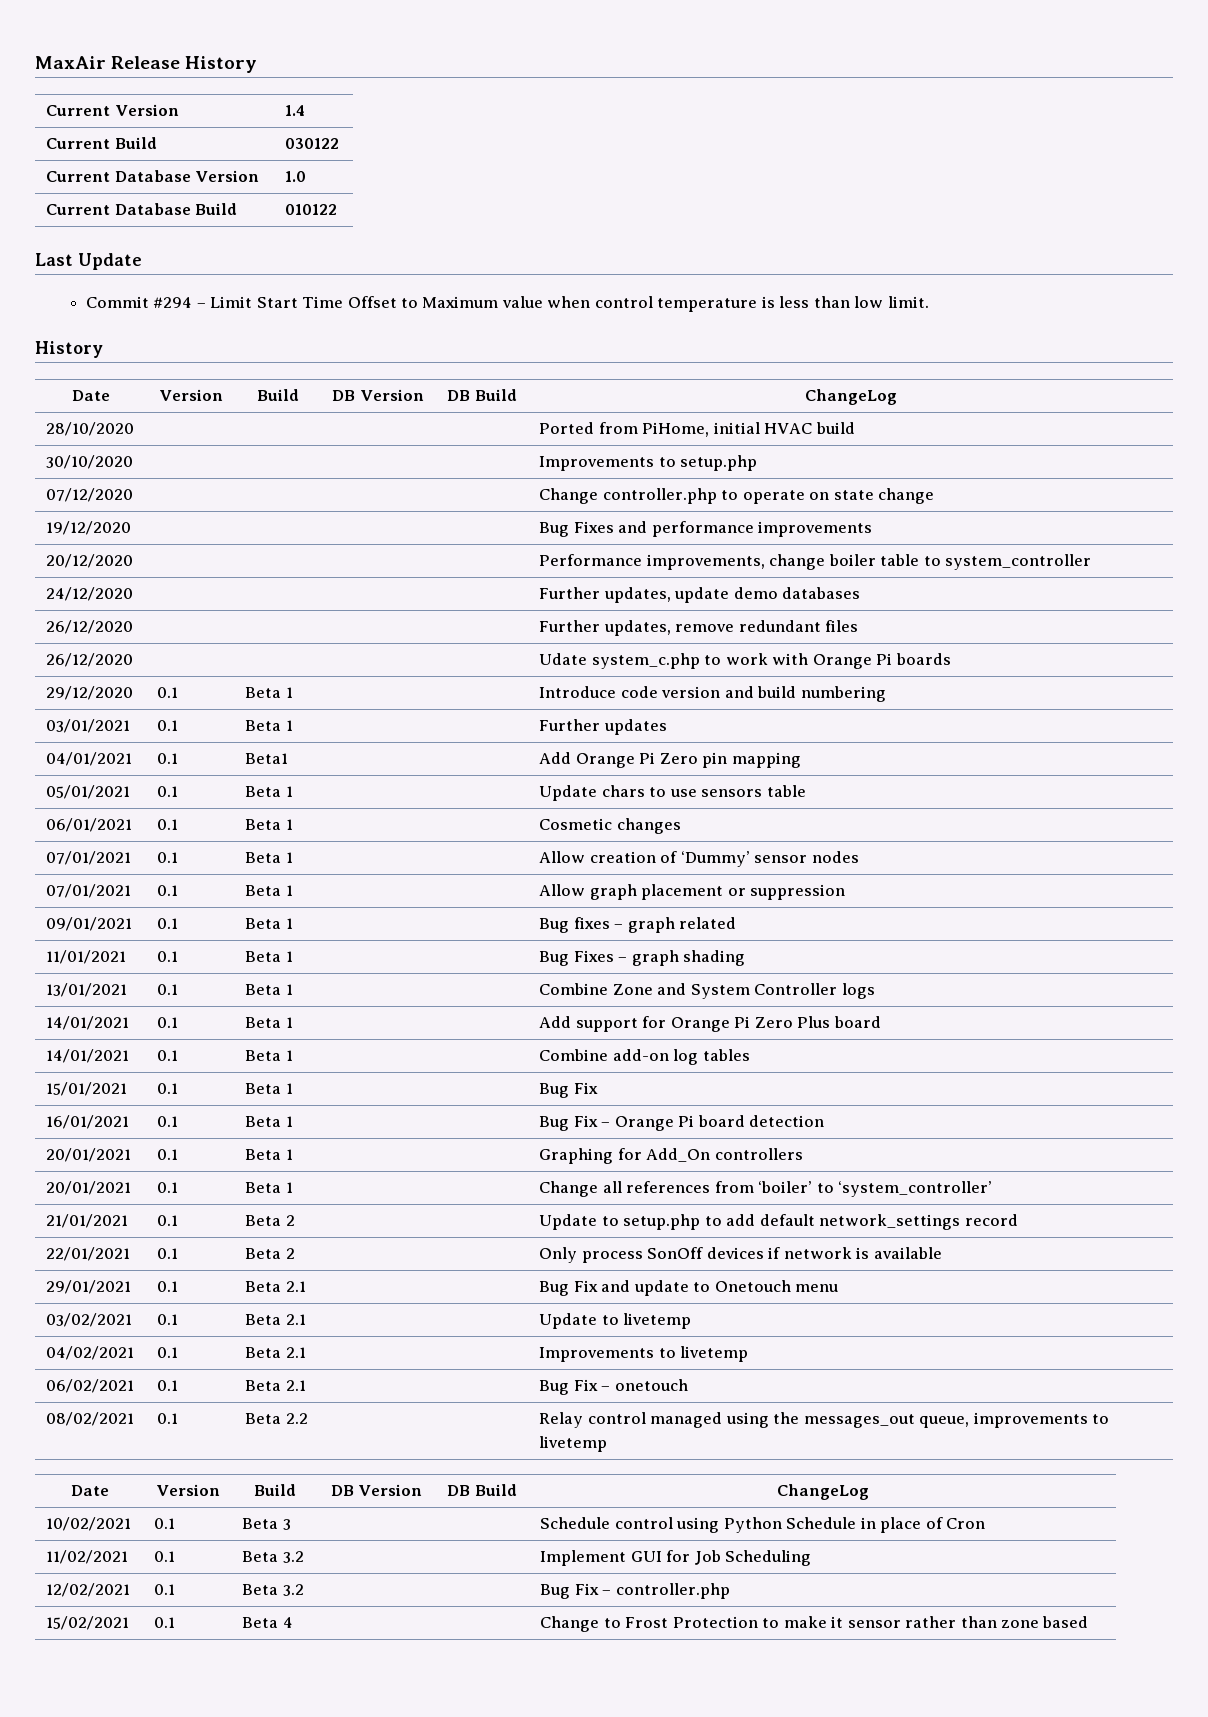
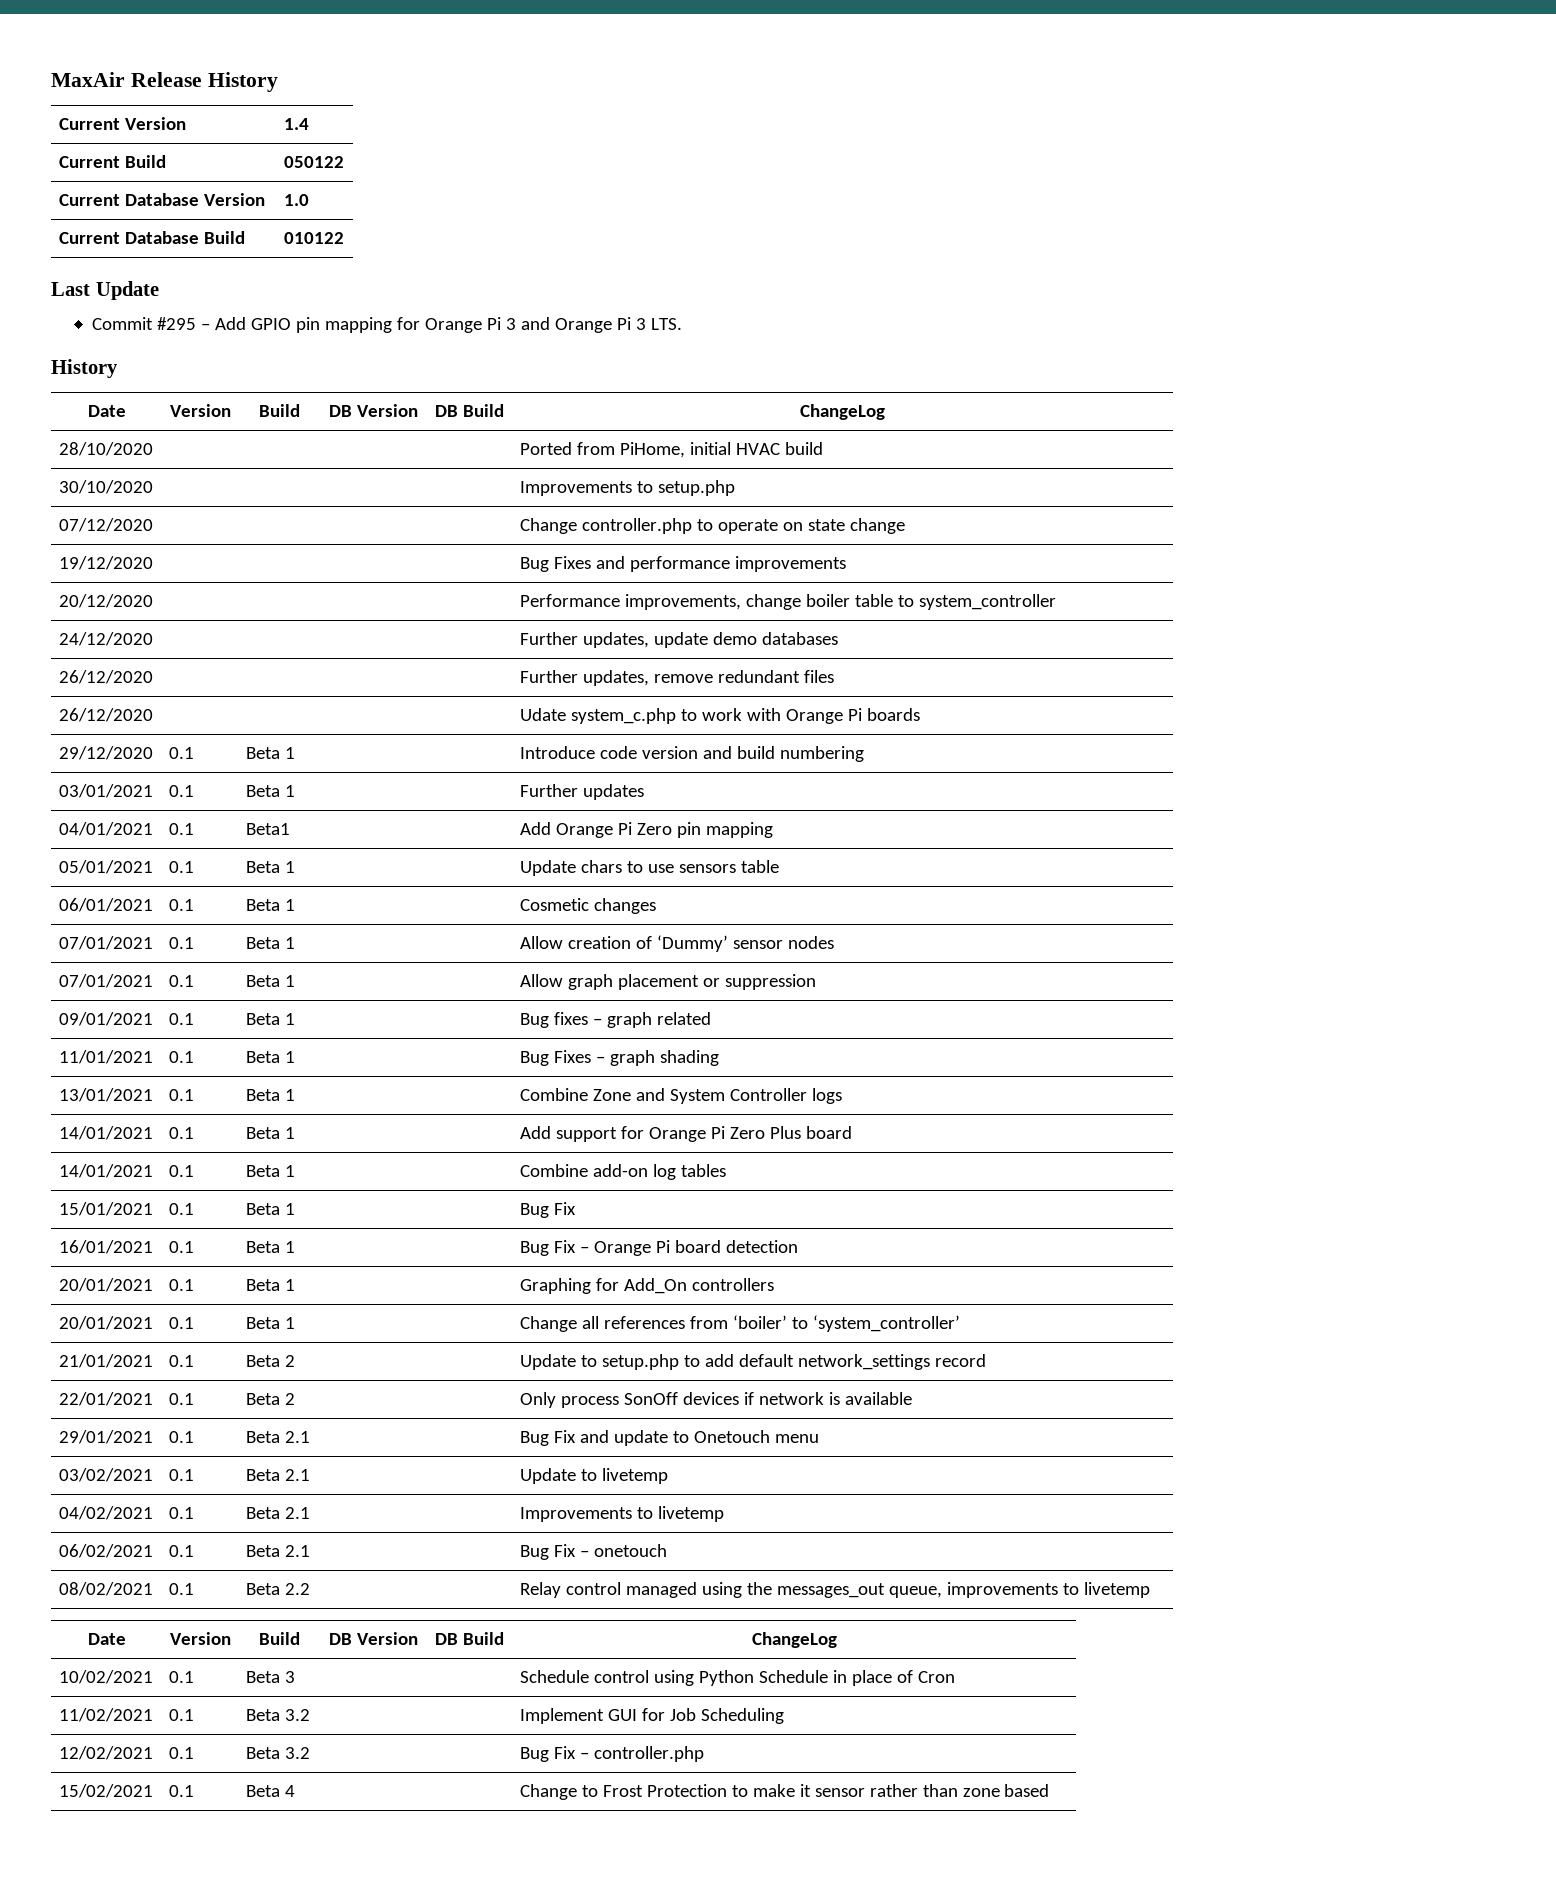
- Current Build | 030122
+ Current Build | 050122
- Commit #294 – Limit Start Time Offset to Maximum value when control temperature is less than low limit.
+ Commit #295 – Add GPIO pin mapping for Orange Pi 3 and Orange Pi 3 LTS.

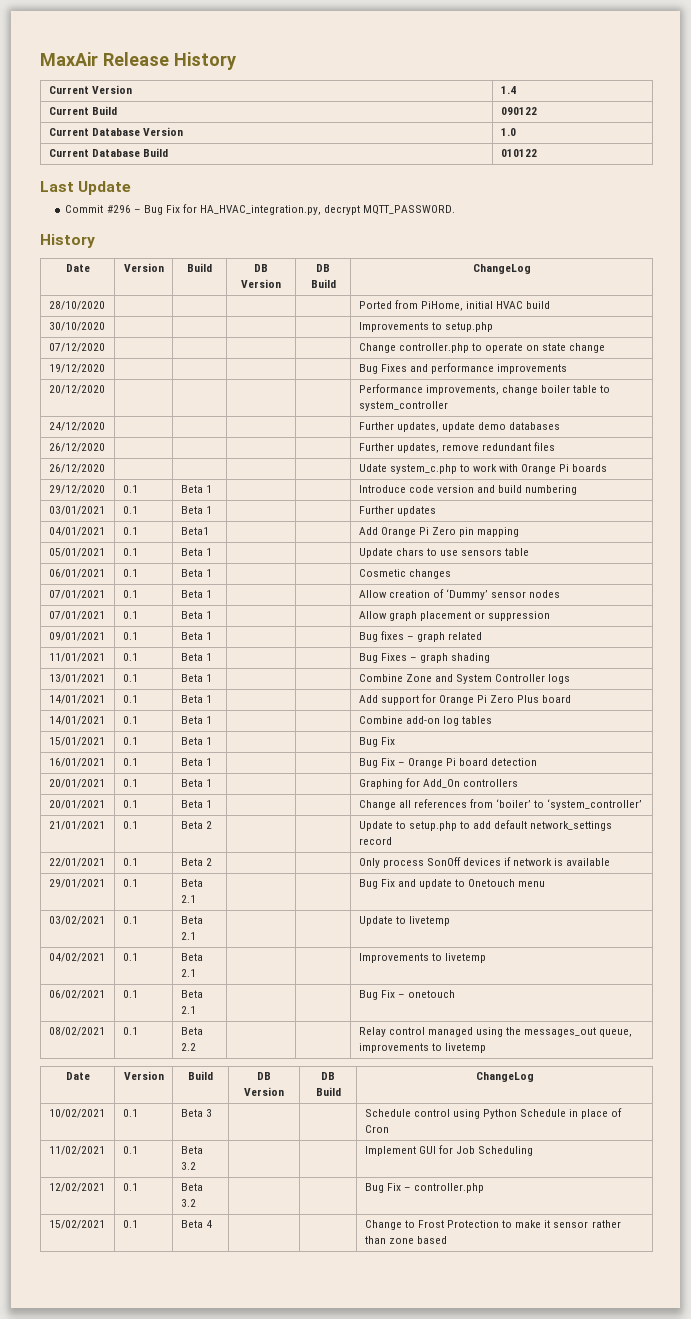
- Current Build | 050122
+ Current Build | 090122
- Commit #295 – Add GPIO pin mapping for Orange Pi 3 and Orange Pi 3 LTS.
+ Commit #296 – Bug Fix for HA_HVAC_integration.py, decrypt MQTT_PASSWORD.

